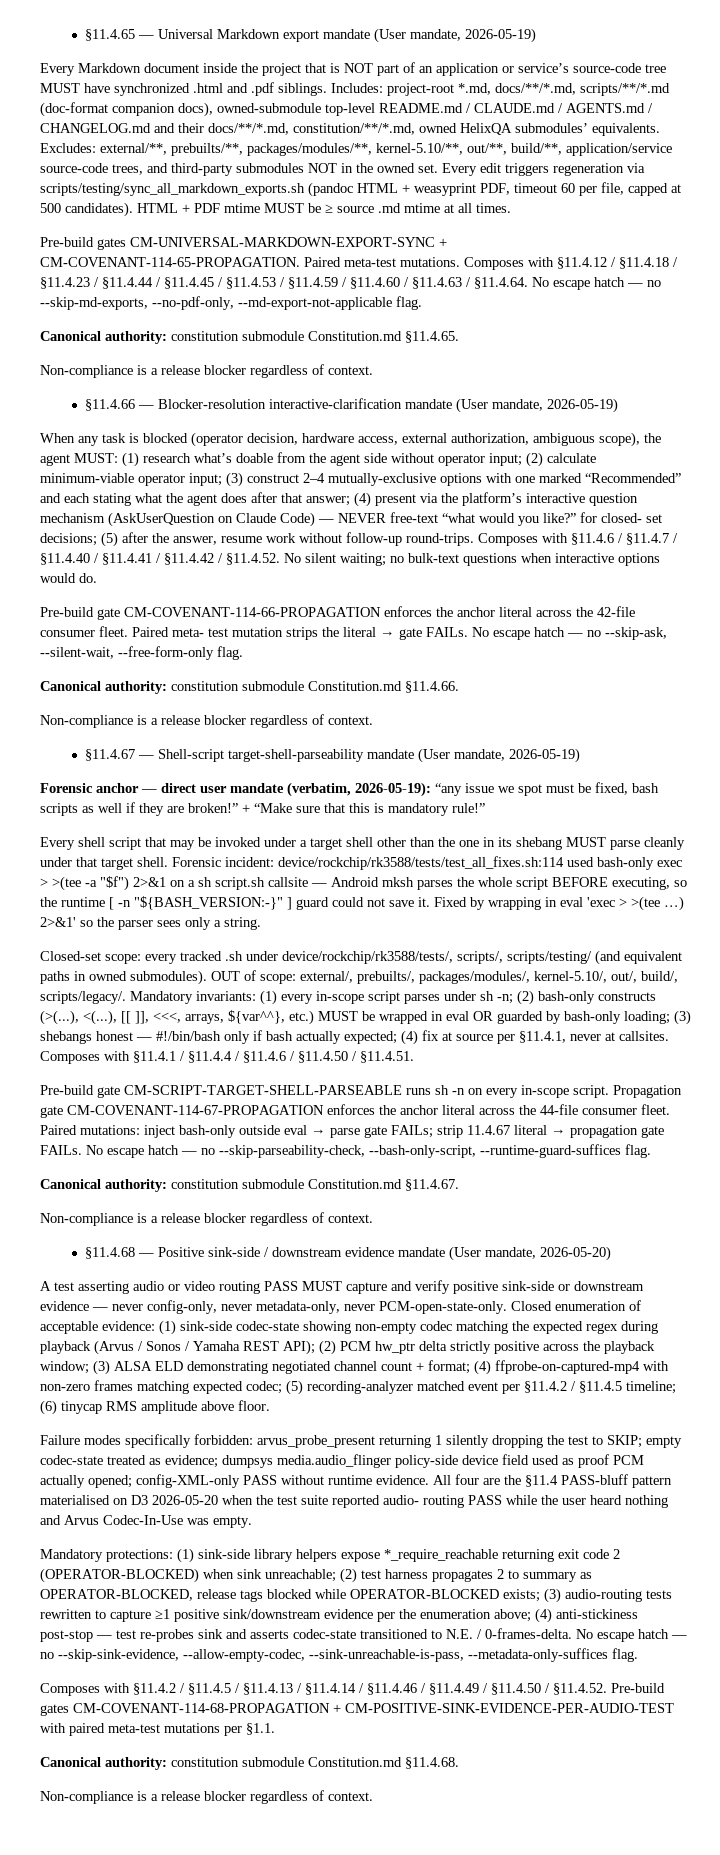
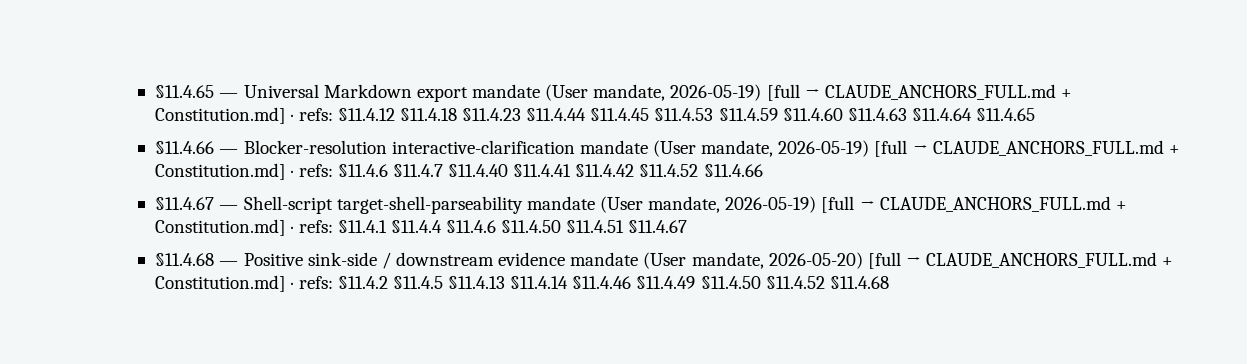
- §11.4.65 — Universal Markdown export mandate (User mandate, 2026-05-19)
- Every Markdown document inside the project that is NOT part of an application or service’s source-code tree MUST have synchronized .html and .pdf siblings. Includes: project-root *.md, docs/**/*.md, scripts/**/*.md (doc-format companion docs), owned-submodule top-level README.md / CLAUDE.md / AGENTS.md / CHANGELOG.md and their docs/**/*.md, constitution/**/*.md, owned HelixQA submodules’ equivalents. Excludes: external/**, prebuilts/**, packages/modules/**, kernel-5.10/**, out/**, build/**, application/service source-code trees, and third-party submodules NOT in the owned set. Every edit triggers regeneration via scripts/testing/sync_all_markdown_exports.sh (pandoc HTML + weasyprint PDF, timeout 60 per file, capped at 500 candidates). HTML + PDF mtime MUST be ≥ source .md mtime at all times.
- Pre-build gates CM-UNIVERSAL-MARKDOWN-EXPORT-SYNC + CM-COVENANT-114-65-PROPAGATION. Paired meta-test mutations. Composes with §11.4.12 / §11.4.18 / §11.4.23 / §11.4.44 / §11.4.45 / §11.4.53 / §11.4.59 / §11.4.60 / §11.4.63 / §11.4.64. No escape hatch — no --skip-md-exports, --no-pdf-only, --md-export-not-applicable flag.
- Canonical authority: constitution submodule Constitution.md §11.4.65.
- Non-compliance is a release blocker regardless of context.
+ §11.4.65 — Universal Markdown export mandate (User mandate, 2026-05-19) [full → CLAUDE_ANCHORS_FULL.md + Constitution.md] · refs: §11.4.12 §11.4.18 §11.4.23 §11.4.44 §11.4.45 §11.4.53 §11.4.59 §11.4.60 §11.4.63 §11.4.64 §11.4.65
- §11.4.66 — Blocker-resolution interactive-clarification mandate (User mandate, 2026-05-19)
- When any task is blocked (operator decision, hardware access, external authorization, ambiguous scope), the agent MUST: (1) research what’s doable from the agent side without operator input; (2) calculate minimum-viable operator input; (3) construct 2–4 mutually-exclusive options with one marked “Recommended” and each stating what the agent does after that answer; (4) present via the platform’s interactive question mechanism (AskUserQuestion on Claude Code) — NEVER free-text “what would you like?” for closed- set decisions; (5) after the answer, resume work without follow-up round-trips. Composes with §11.4.6 / §11.4.7 / §11.4.40 / §11.4.41 / §11.4.42 / §11.4.52. No silent waiting; no bulk-text questions when interactive options would do.
- Pre-build gate CM-COVENANT-114-66-PROPAGATION enforces the anchor literal across the 42-file consumer fleet. Paired meta- test mutation strips the literal → gate FAILs. No escape hatch — no --skip-ask, --silent-wait, --free-form-only flag.
- Canonical authority: constitution submodule Constitution.md §11.4.66.
- Non-compliance is a release blocker regardless of context.
+ §11.4.66 — Blocker-resolution interactive-clarification mandate (User mandate, 2026-05-19) [full → CLAUDE_ANCHORS_FULL.md + Constitution.md] · refs: §11.4.6 §11.4.7 §11.4.40 §11.4.41 §11.4.42 §11.4.52 §11.4.66
- §11.4.67 — Shell-script target-shell-parseability mandate (User mandate, 2026-05-19)
- Forensic anchor — direct user mandate (verbatim, 2026-05-19): “any issue we spot must be fixed, bash scripts as well if they are broken!” + “Make sure that this is mandatory rule!”
- Every shell script that may be invoked under a target shell other than the one in its shebang MUST parse cleanly under that target shell. Forensic incident: device/rockchip/rk3588/tests/test_all_fixes.sh:114 used bash-only exec > >(tee -a "$f") 2>&1 on a sh script.sh callsite — Android mksh parses the whole script BEFORE executing, so the runtime [ -n "${BASH_VERSION:-}" ] guard could not save it. Fixed by wrapping in eval 'exec > >(tee …) 2>&1' so the parser sees only a string.
- Closed-set scope: every tracked .sh under device/rockchip/rk3588/tests/, scripts/, scripts/testing/ (and equivalent paths in owned submodules). OUT of scope: external/, prebuilts/, packages/modules/, kernel-5.10/, out/, build/, scripts/legacy/. Mandatory invariants: (1) every in-scope script parses under sh -n; (2) bash-only constructs (>(...), <(...), [[ ]], <<<, arrays, ${var^^}, etc.) MUST be wrapped in eval OR guarded by bash-only loading; (3) shebangs honest — #!/bin/bash only if bash actually expected; (4) fix at source per §11.4.1, never at callsites. Composes with §11.4.1 / §11.4.4 / §11.4.6 / §11.4.50 / §11.4.51.
- Pre-build gate CM-SCRIPT-TARGET-SHELL-PARSEABLE runs sh -n on every in-scope script. Propagation gate CM-COVENANT-114-67-PROPAGATION enforces the anchor literal across the 44-file consumer fleet. Paired mutations: inject bash-only outside eval → parse gate FAILs; strip 11.4.67 literal → propagation gate FAILs. No escape hatch — no --skip-parseability-check, --bash-only-script, --runtime-guard-suffices flag.
- Canonical authority: constitution submodule Constitution.md §11.4.67.
- Non-compliance is a release blocker regardless of context.
+ §11.4.67 — Shell-script target-shell-parseability mandate (User mandate, 2026-05-19) [full → CLAUDE_ANCHORS_FULL.md + Constitution.md] · refs: §11.4.1 §11.4.4 §11.4.6 §11.4.50 §11.4.51 §11.4.67
- §11.4.68 — Positive sink-side / downstream evidence mandate (User mandate, 2026-05-20)
- A test asserting audio or video routing PASS MUST capture and verify positive sink-side or downstream evidence — never config-only, never metadata-only, never PCM-open-state-only. Closed enumeration of acceptable evidence: (1) sink-side codec-state showing non-empty codec matching the expected regex during playback (Arvus / Sonos / Yamaha REST API); (2) PCM hw_ptr delta strictly positive across the playback window; (3) ALSA ELD demonstrating negotiated channel count + format; (4) ffprobe-on-captured-mp4 with non-zero frames matching expected codec; (5) recording-analyzer matched event per §11.4.2 / §11.4.5 timeline; (6) tinycap RMS amplitude above floor.
- Failure modes specifically forbidden: arvus_probe_present returning 1 silently dropping the test to SKIP; empty codec-state treated as evidence; dumpsys media.audio_flinger policy-side device field used as proof PCM actually opened; config-XML-only PASS without runtime evidence. All four are the §11.4 PASS-bluff pattern materialised on D3 2026-05-20 when the test suite reported audio- routing PASS while the user heard nothing and Arvus Codec-In-Use was empty.
- Mandatory protections: (1) sink-side library helpers expose *_require_reachable returning exit code 2 (OPERATOR-BLOCKED) when sink unreachable; (2) test harness propagates 2 to summary as OPERATOR-BLOCKED, release tags blocked while OPERATOR-BLOCKED exists; (3) audio-routing tests rewritten to capture ≥1 positive sink/downstream evidence per the enumeration above; (4) anti-stickiness post-stop — test re-probes sink and asserts codec-state transitioned to N.E. / 0-frames-delta. No escape hatch — no --skip-sink-evidence, --allow-empty-codec, --sink-unreachable-is-pass, --metadata-only-suffices flag.
- Composes with §11.4.2 / §11.4.5 / §11.4.13 / §11.4.14 / §11.4.46 / §11.4.49 / §11.4.50 / §11.4.52. Pre-build gates CM-COVENANT-114-68-PROPAGATION + CM-POSITIVE-SINK-EVIDENCE-PER-AUDIO-TEST with paired meta-test mutations per §1.1.
- Canonical authority: constitution submodule Constitution.md §11.4.68.
- Non-compliance is a release blocker regardless of context.
+ §11.4.68 — Positive sink-side / downstream evidence mandate (User mandate, 2026-05-20) [full → CLAUDE_ANCHORS_FULL.md + Constitution.md] · refs: §11.4.2 §11.4.5 §11.4.13 §11.4.14 §11.4.46 §11.4.49 §11.4.50 §11.4.52 §11.4.68

